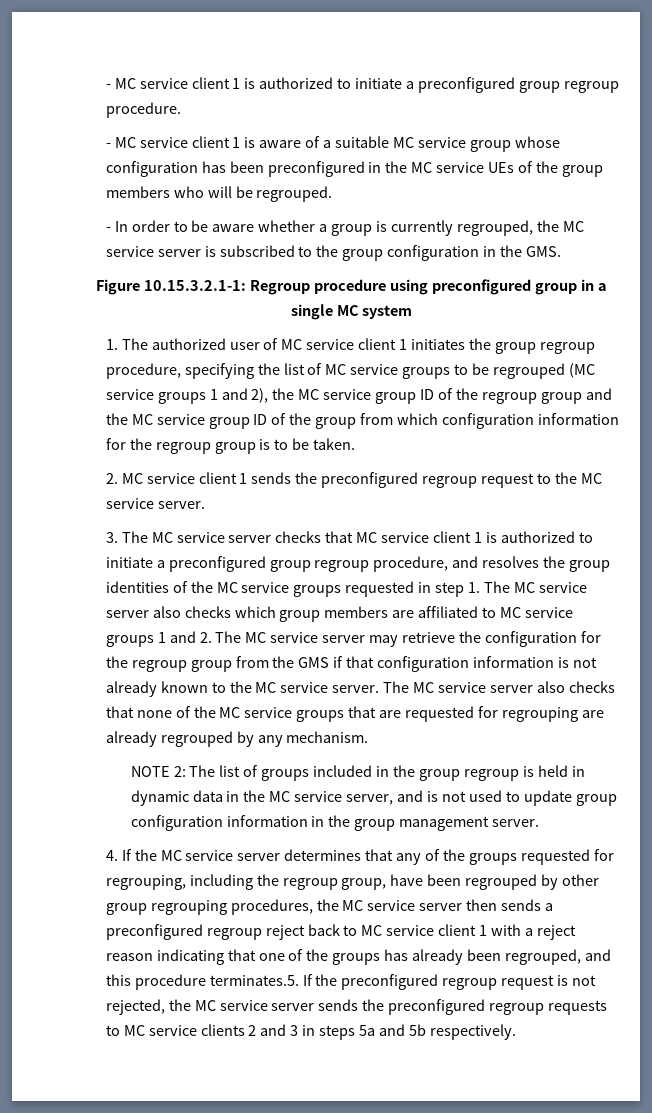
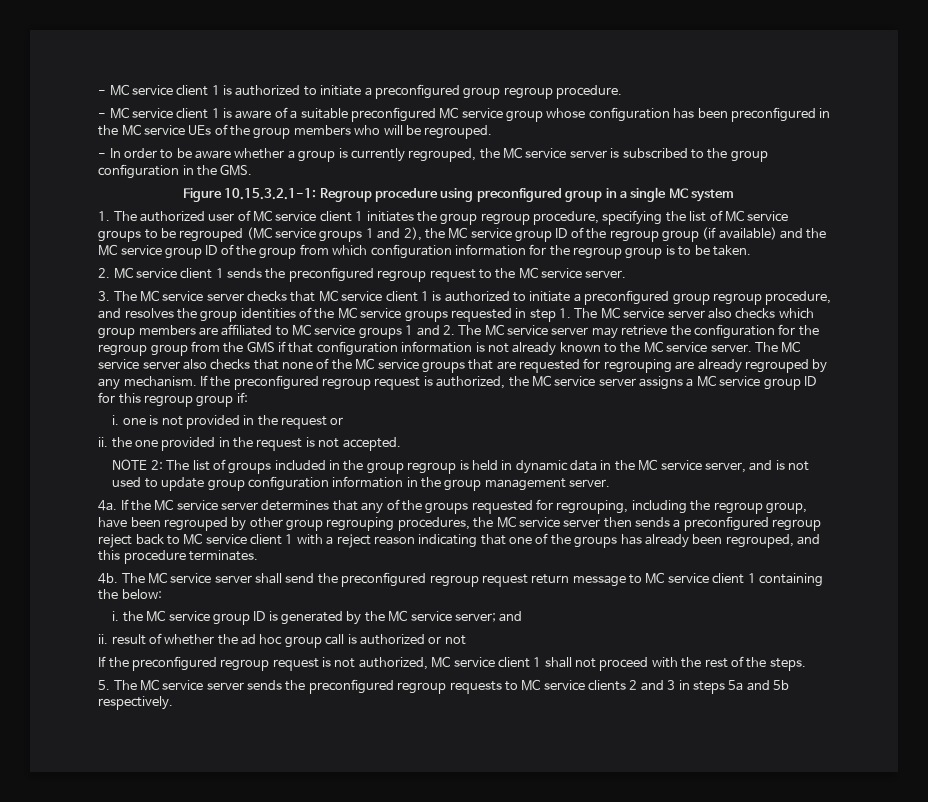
- - MC service client 1 is aware of a suitable MC service group whose configuration has been preconfigured in the MC service UEs of the group members who will be regrouped.
+ - MC service client 1 is aware of a suitable preconfigured MC service group whose configuration has been preconfigured in the MC service UEs of the group members who will be regrouped.
- 1. The authorized user of MC service client 1 initiates the group regroup procedure, specifying the list of MC service groups to be regrouped (MC service groups 1 and 2), the MC service group ID of the regroup group and the MC service group ID of the group from which configuration information for the regroup group is to be taken.
+ 1. The authorized user of MC service client 1 initiates the group regroup procedure, specifying the list of MC service groups to be regrouped (MC service groups 1 and 2), the MC service group ID of the regroup group (if available) and the MC service group ID of the group from which configuration information for the regroup group is to be taken.
+ If the preconfigured regroup request is authorized, the MC service server assigns a MC service group ID for this regroup group if:
+ i. one is not provided in the request or
+ ii. the one provided in the request is not accepted.
- 4. If the MC service server determines that any of the groups requested for regrouping, including the regroup group, have been regrouped by other group regrouping procedures, the MC service server then sends a preconfigured regroup reject back to MC service client 1 with a reject reason indicating that one of the groups has already been regrouped, and this procedure terminates.5. If the preconfigured regroup request is not rejected, the MC service server sends the preconfigured regroup requests to MC service clients 2 and 3 in steps 5a and 5b respectively.
+ 4a. If the MC service server determines that any of the groups requested for regrouping, including the regroup group, have been regrouped by other group regrouping procedures, the MC service server then sends a preconfigured regroup reject back to MC service client 1 with a reject reason indicating that one of the groups has already been regrouped, and this procedure terminates.
+ 4b. The MC service server shall send the preconfigured regroup request return message to MC service client 1 containing the below:
+ i. the MC service group ID is generated by the MC service server; and
+ ii. result of whether the ad hoc group call is authorized or not
+ If the preconfigured regroup request is not authorized, MC service client 1 shall not proceed with the rest of the steps.
+ 5. The MC service server sends the preconfigured regroup requests to MC service clients 2 and 3 in steps 5a and 5b respectively.

